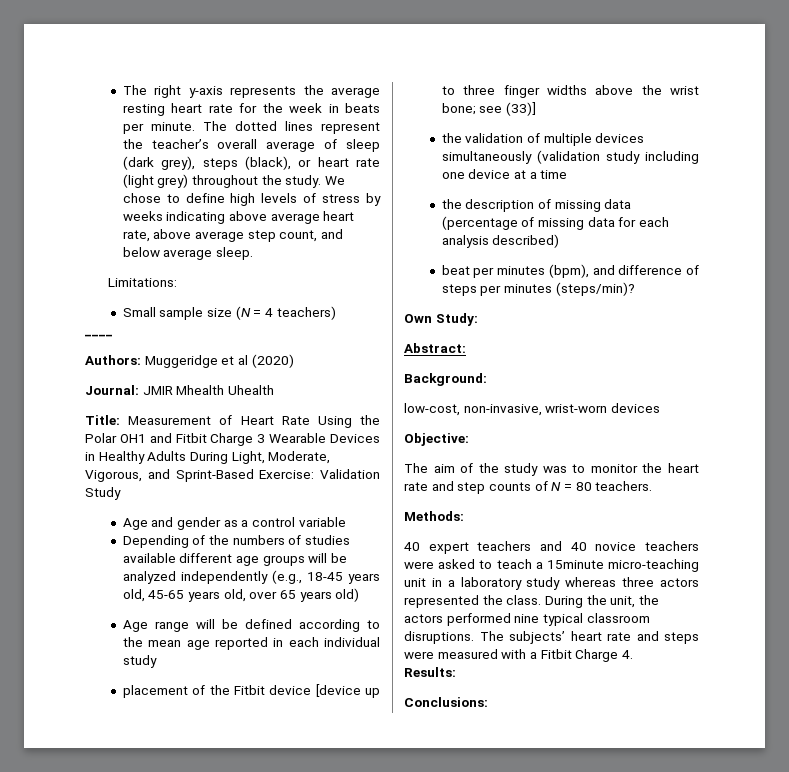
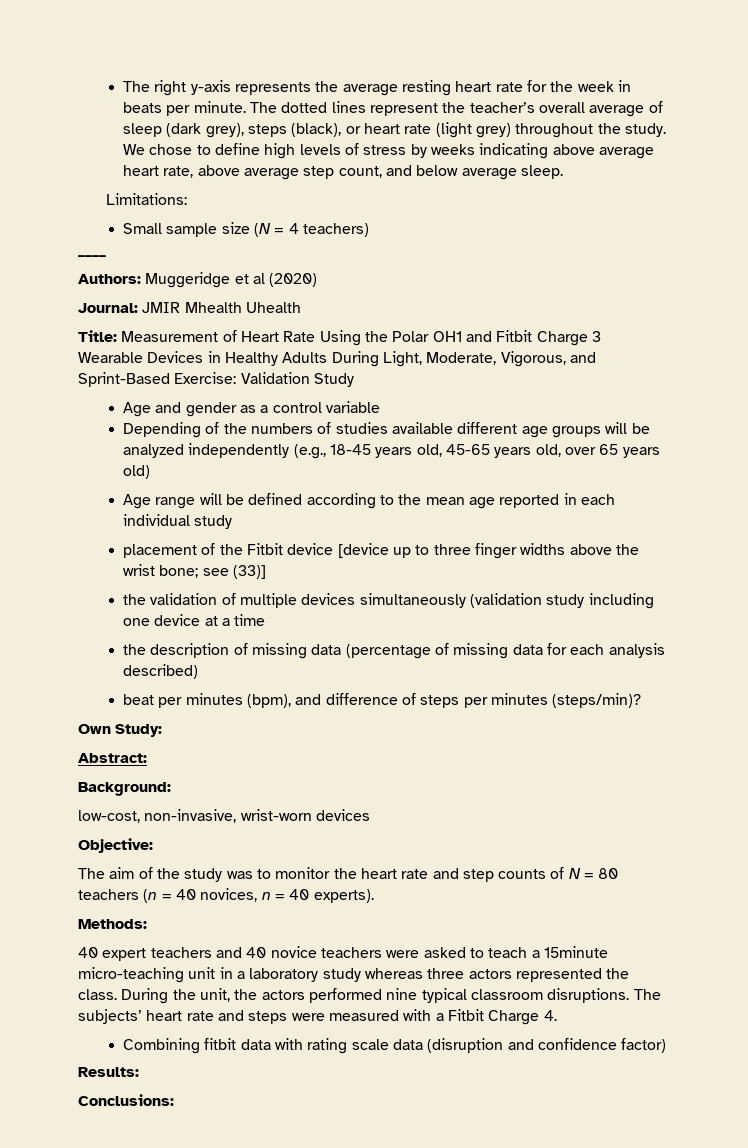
- The aim of the study was to monitor the heart rate and step counts of N = 80 teachers.
+ The aim of the study was to monitor the heart rate and step counts of N = 80 teachers (n = 40 novices, n = 40 experts).
+ Combining fitbit data with rating scale data (disruption and confidence factor)

